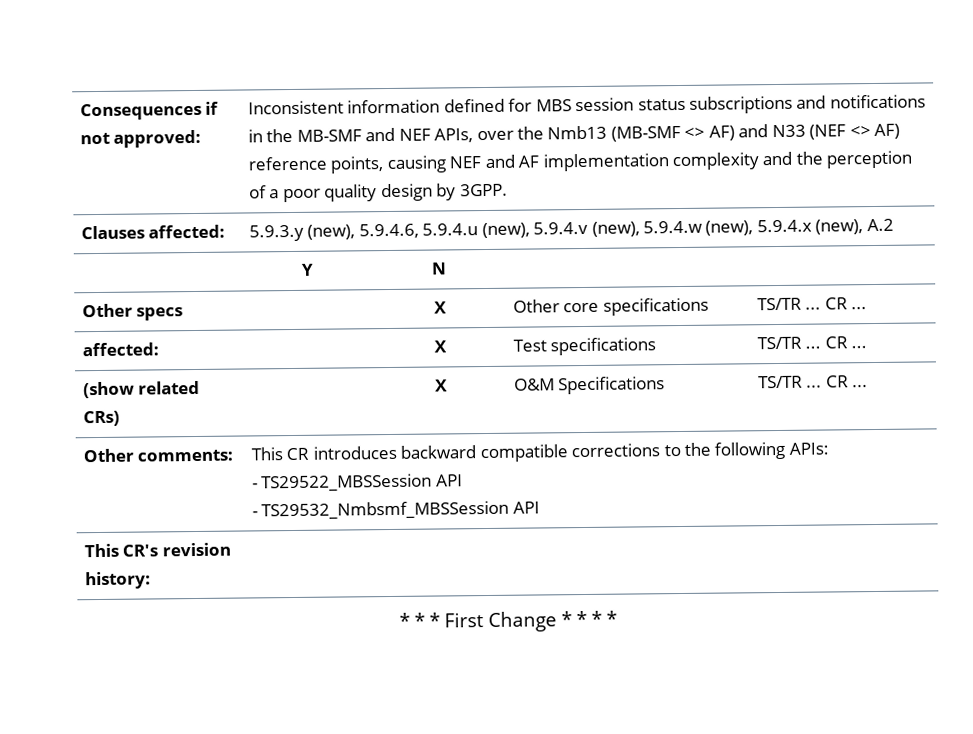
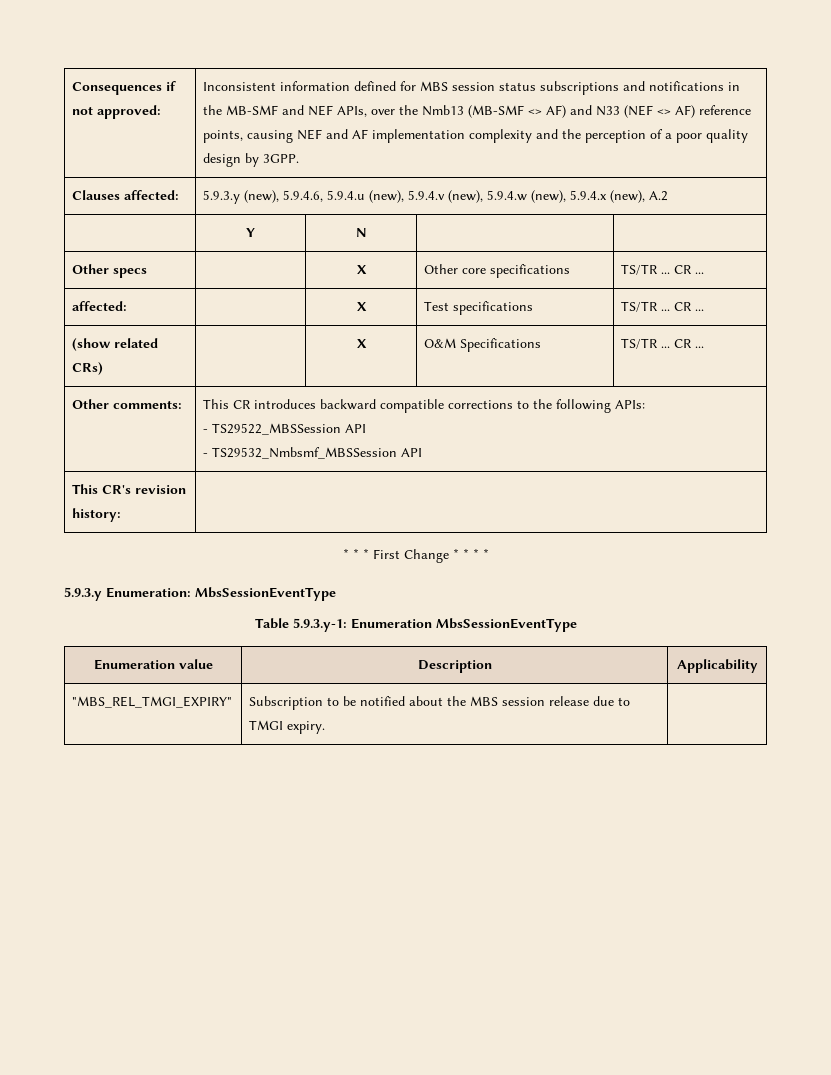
+ 5.9.3.y Enumeration: MbsSessionEventType
+ Table 5.9.3.y-1: Enumeration MbsSessionEventType
+ Enumeration value | Description | Applicability
+ "MBS_REL_TMGI_EXPIRY" | Subscription to be notified about the MBS session release due to TMGI expiry. |

